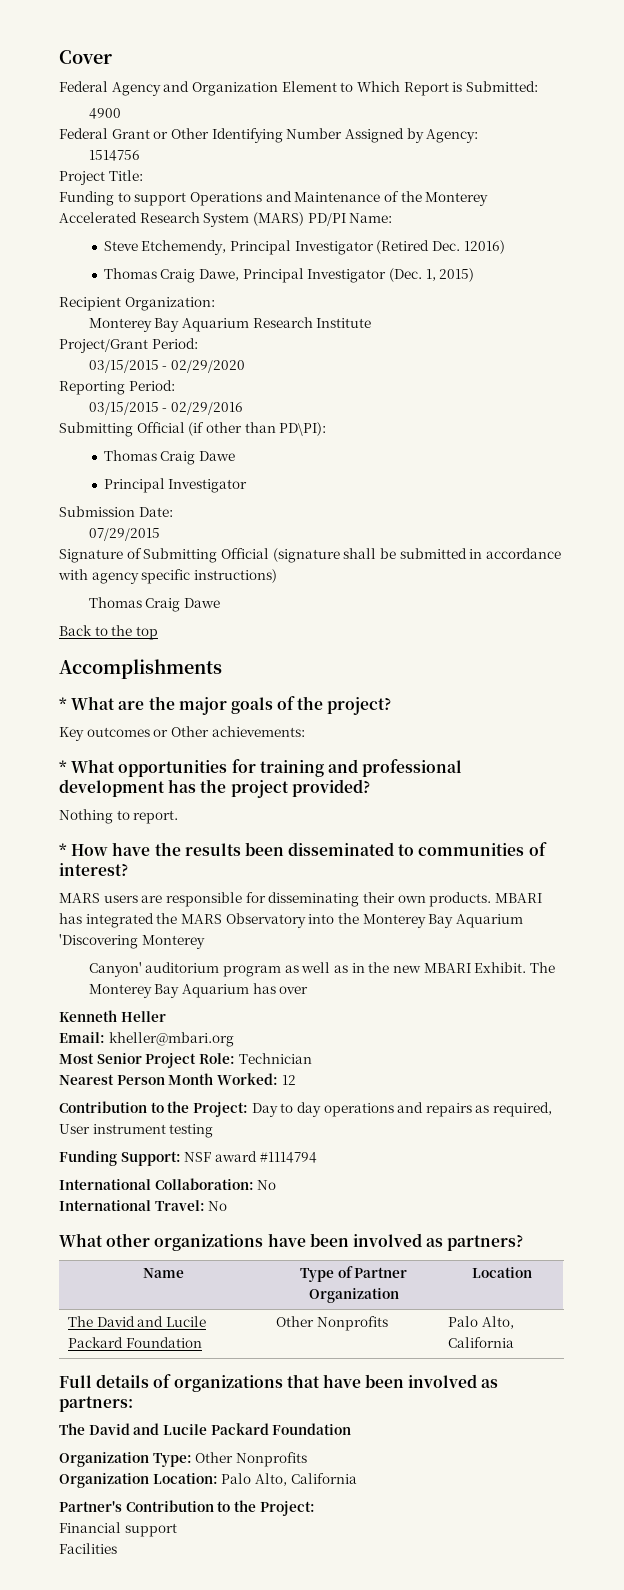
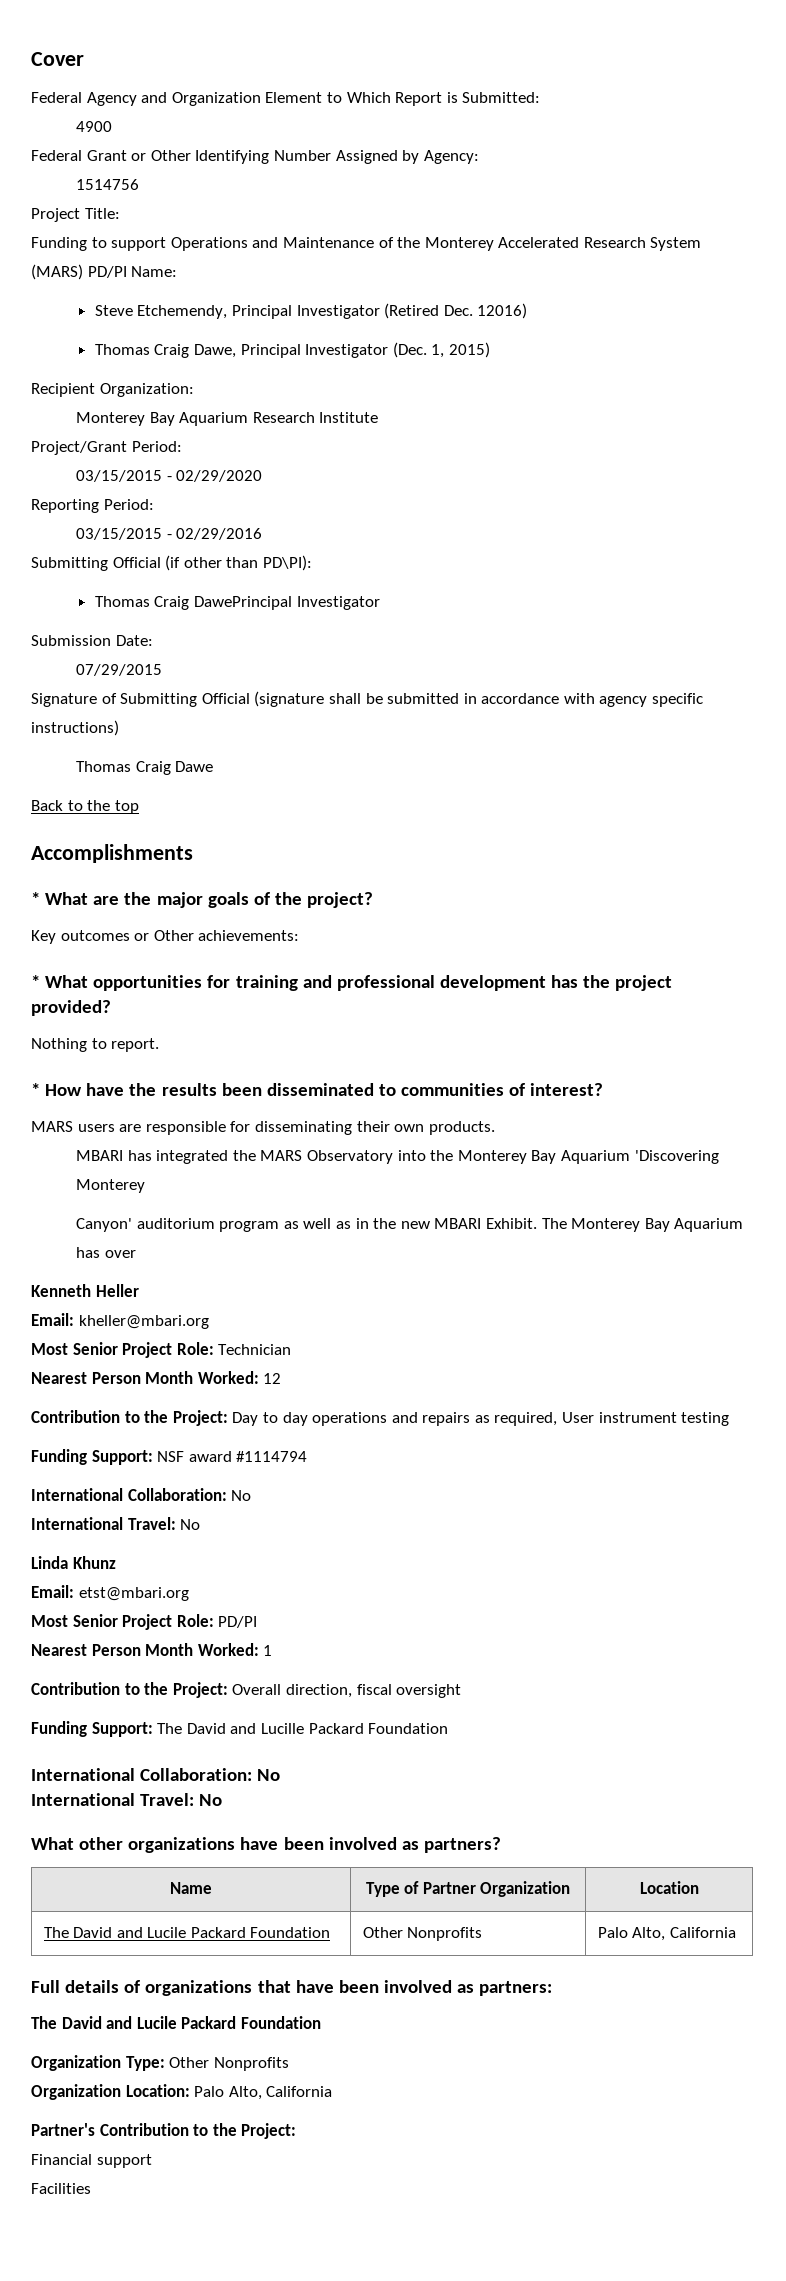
  Submitting Official (if other than PD\PI):
- Thomas Craig Dawe
- Principal Investigator
+ Thomas Craig DawePrincipal Investigator
- MARS users are responsible for disseminating their own products. MBARI has integrated the MARS Observatory into the Monterey Bay Aquarium 'Discovering Monterey
+ MARS users are responsible for disseminating their own products.
+ MBARI has integrated the MARS Observatory into the Monterey Bay Aquarium 'Discovering Monterey
+ Linda Khunz
+ Email: etst@mbari.org
+ Most Senior Project Role: PD/PI
+ Nearest Person Month Worked: 1
+ Contribution to the Project: Overall direction, fiscal oversight
+ Funding Support: The David and Lucille Packard Foundation
+ International Collaboration: No
+ International Travel: No

